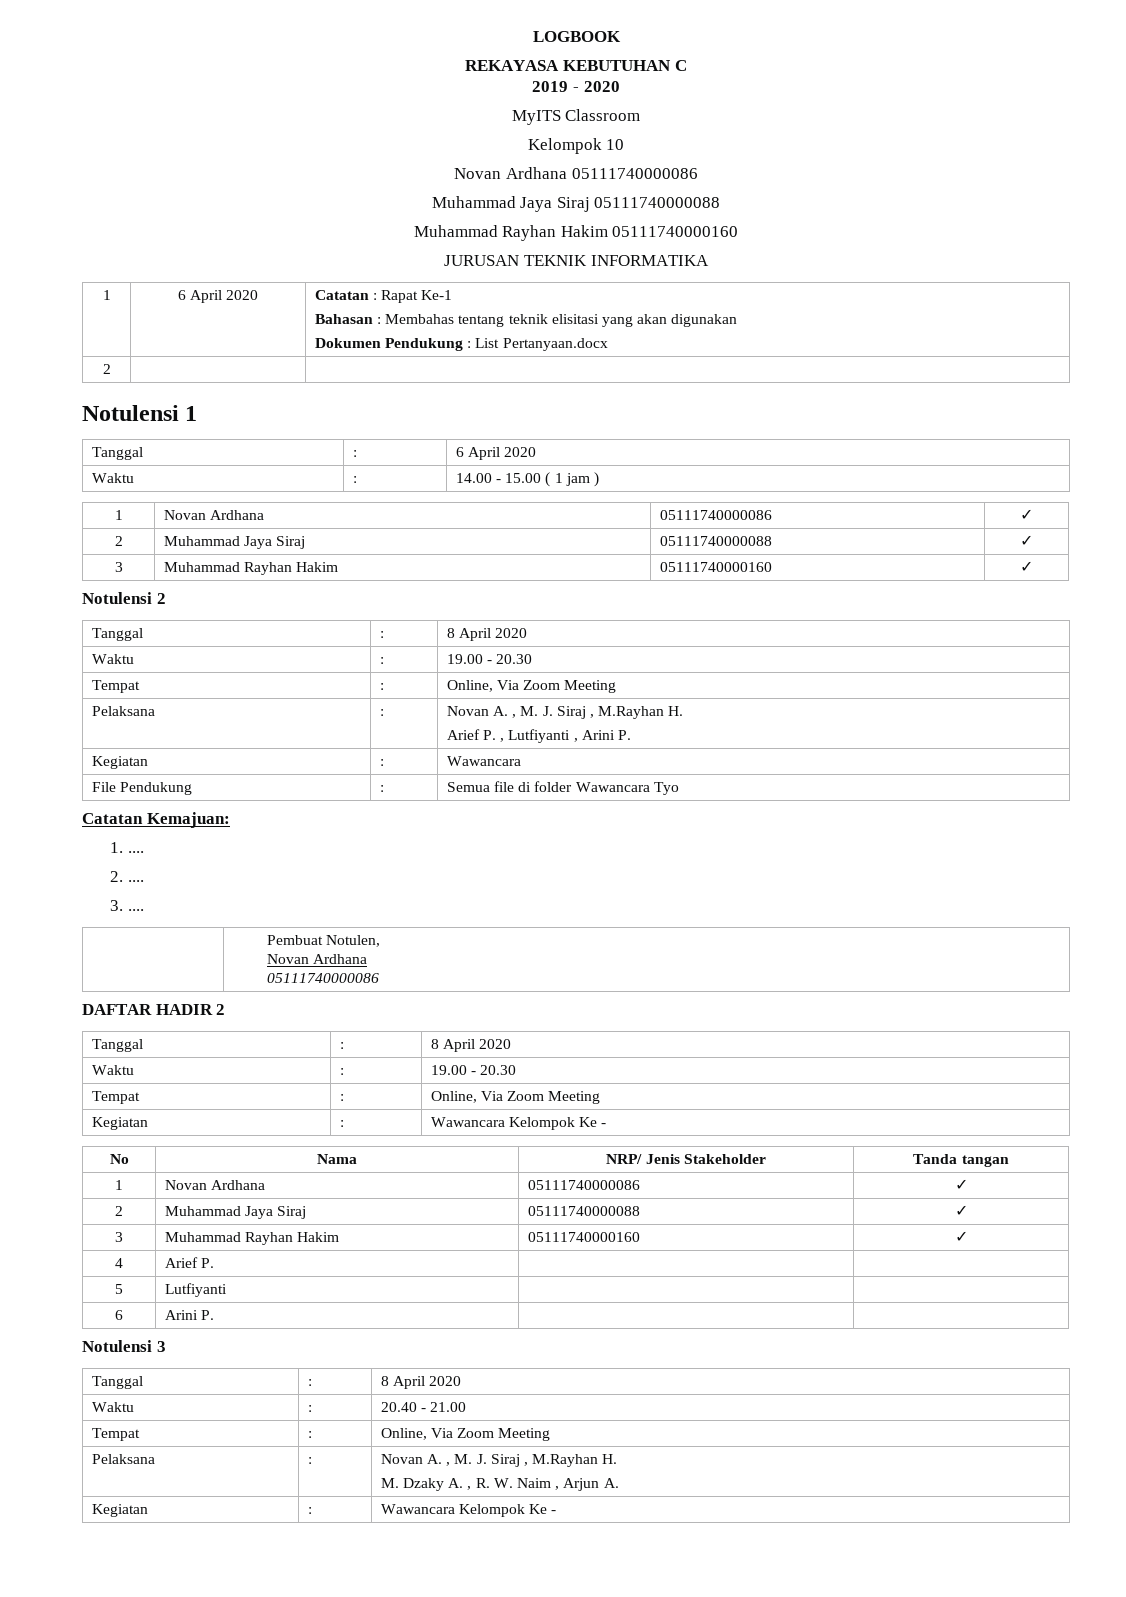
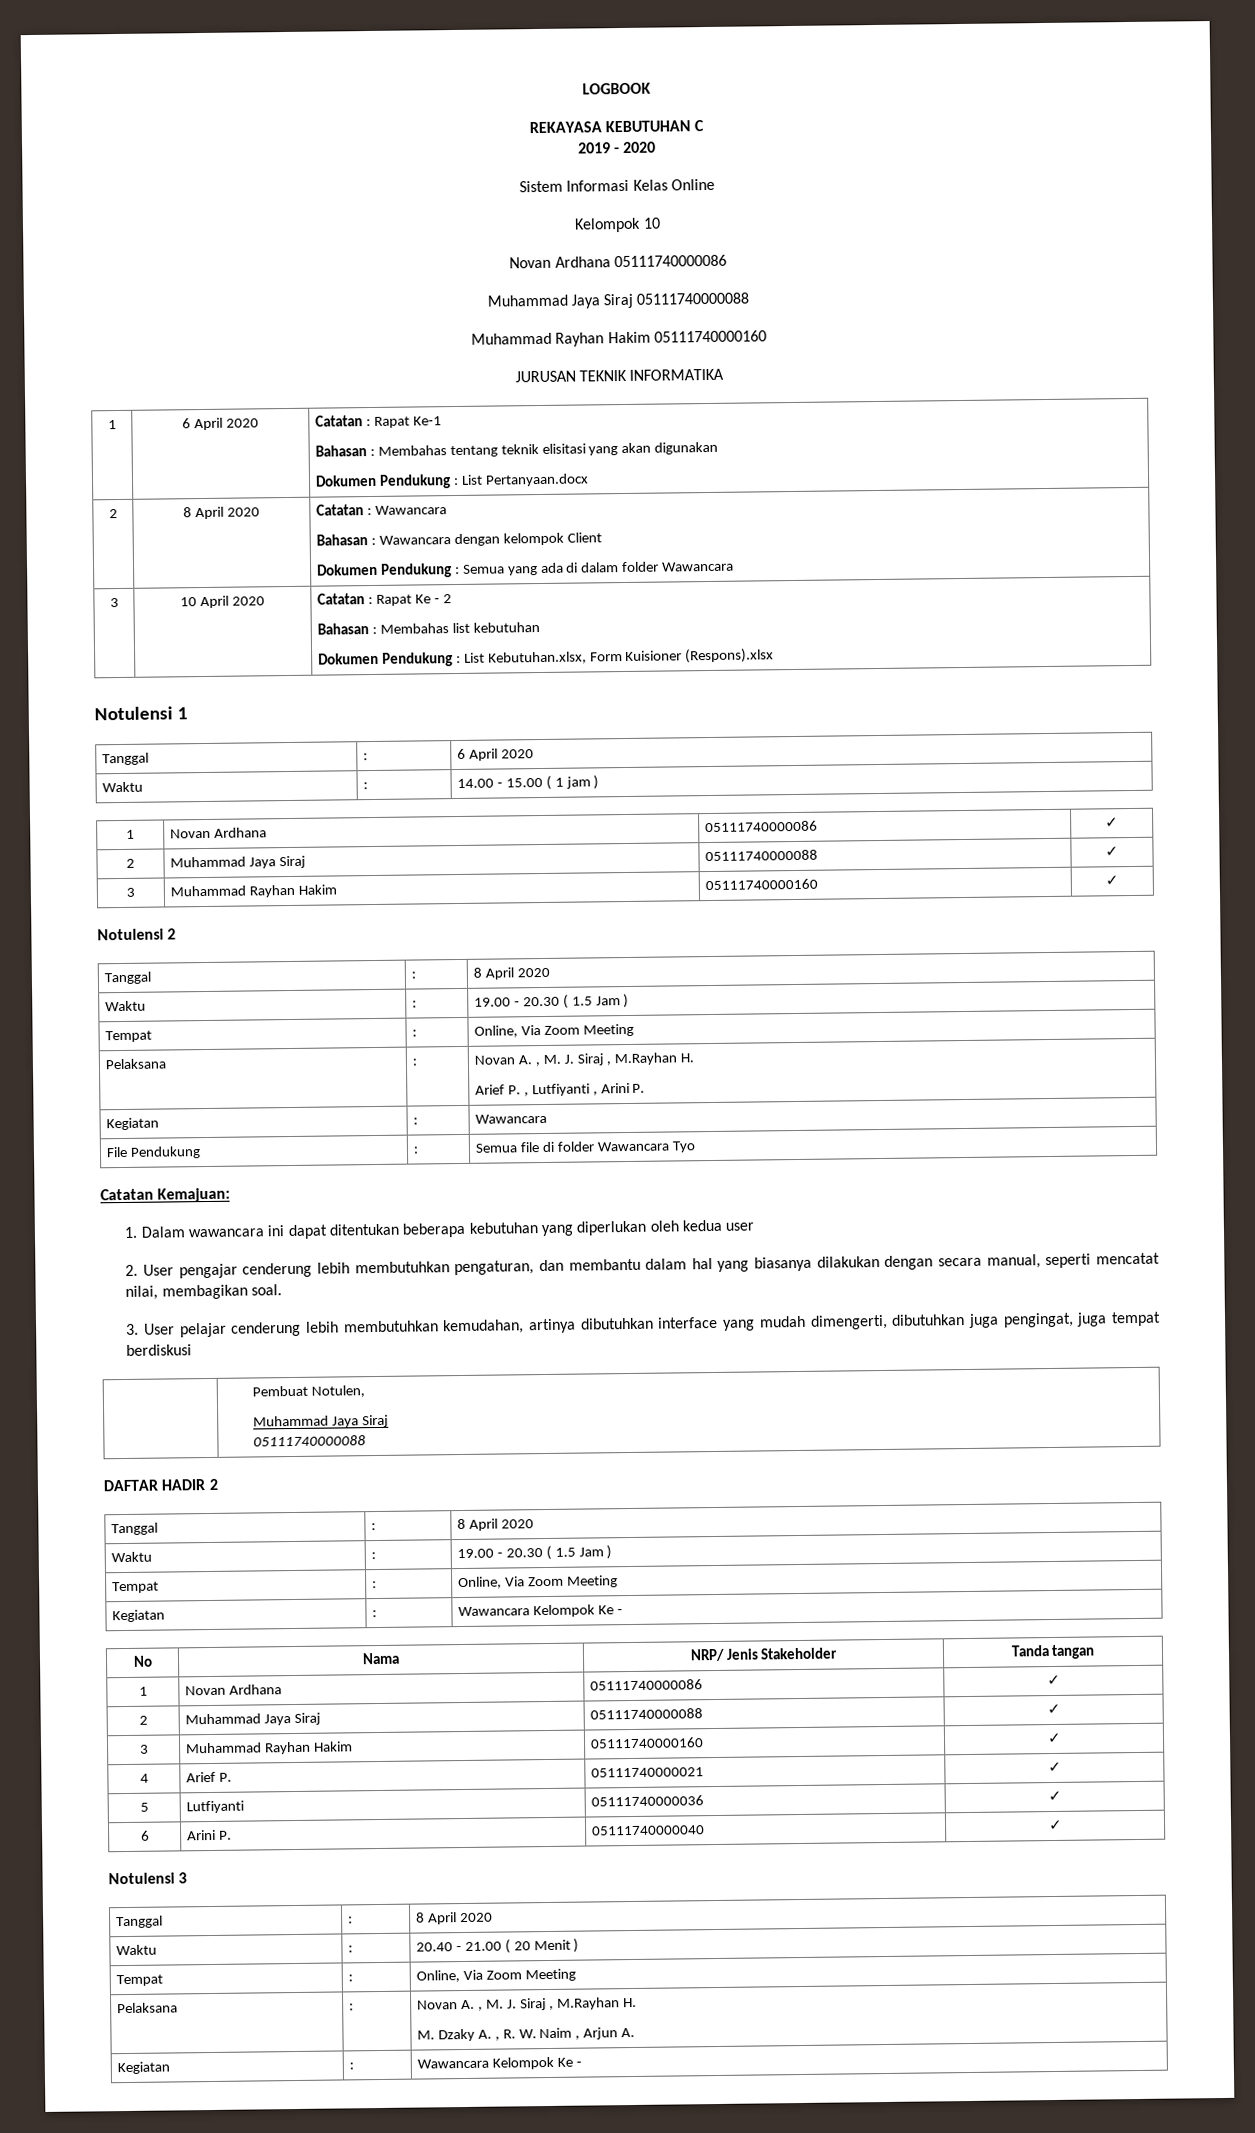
- MyITS Classroom
+ Sistem Informasi Kelas Online
- 2 | |
+ 2 | 8 April 2020 | Catatan : Wawancara
+ Bahasan : Wawancara dengan kelompok Client
+ Dokumen Pendukung : Semua yang ada di dalam folder Wawancara
+ 3 | 10 April 2020 | Catatan : Rapat Ke - 2
+ Bahasan : Membahas list kebutuhan
+ Dokumen Pendukung : List Kebutuhan.xlsx, Form Kuisioner (Respons).xlsx
  Notulensi 2
  Tanggal | : | 8 April 2020
- Waktu | : | 19.00 - 20.30
+ Waktu | : | 19.00 - 20.30 ( 1.5 Jam )
- 1. ....
- 2. ....
- 3. ....
+ 1. Dalam wawancara ini dapat ditentukan beberapa kebutuhan yang diperlukan oleh kedua user
+ 2. User pengajar cenderung lebih membutuhkan pengaturan, dan membantu dalam hal yang biasanya dilakukan dengan secara manual, seperti mencatat nilai, membagikan soal.
+ 3. User pelajar cenderung lebih membutuhkan kemudahan, artinya dibutuhkan interface yang mudah dimengerti, dibutuhkan juga pengingat, juga tempat berdiskusi
  | Pembuat Notulen,
- Novan Ardhana
- 05111740000086
+ Muhammad Jaya Siraj
+ 05111740000088
  DAFTAR HADIR 2
  Tanggal | : | 8 April 2020
- Waktu | : | 19.00 - 20.30
+ Waktu | : | 19.00 - 20.30 ( 1.5 Jam )
- 4 | Arief P. | |
+ 4 | Arief P. | 05111740000021 | ✓
- 5 | Lutfiyanti | |
+ 5 | Lutfiyanti | 05111740000036 | ✓
- 6 | Arini P. | |
+ 6 | Arini P. | 05111740000040 | ✓
- Waktu | : | 20.40 - 21.00
+ Waktu | : | 20.40 - 21.00 ( 20 Menit )

